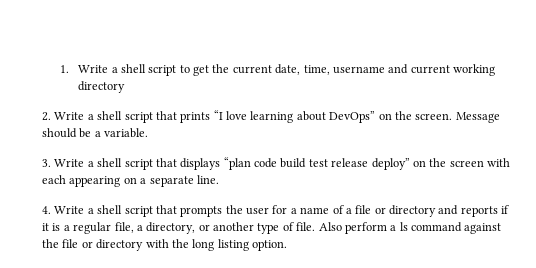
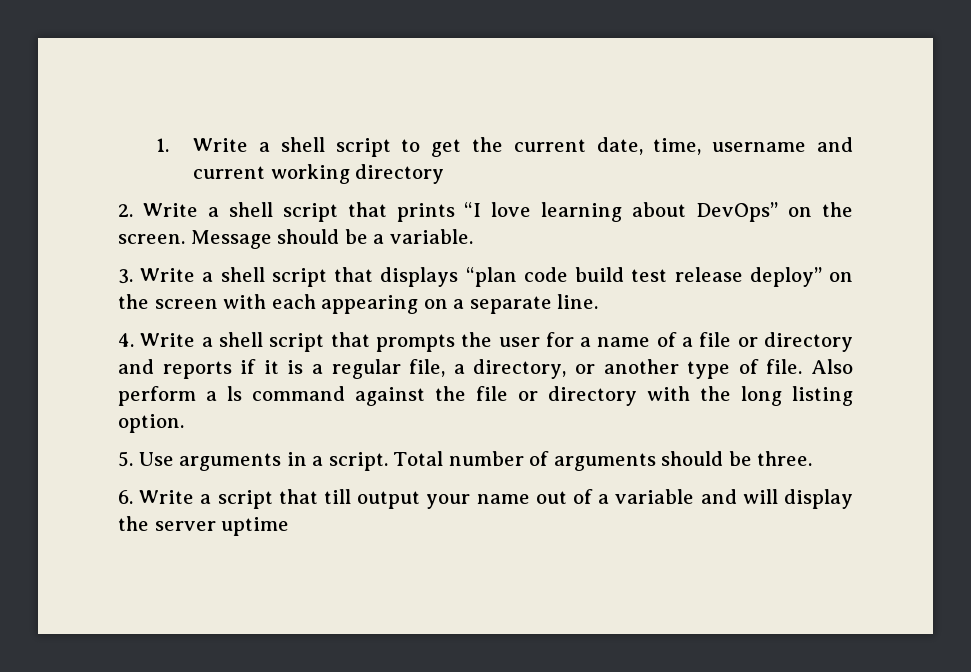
+ 5. Use arguments in a script. Total number of arguments should be three.
+ 6. Write a script that till output your name out of a variable and will display the server uptime

